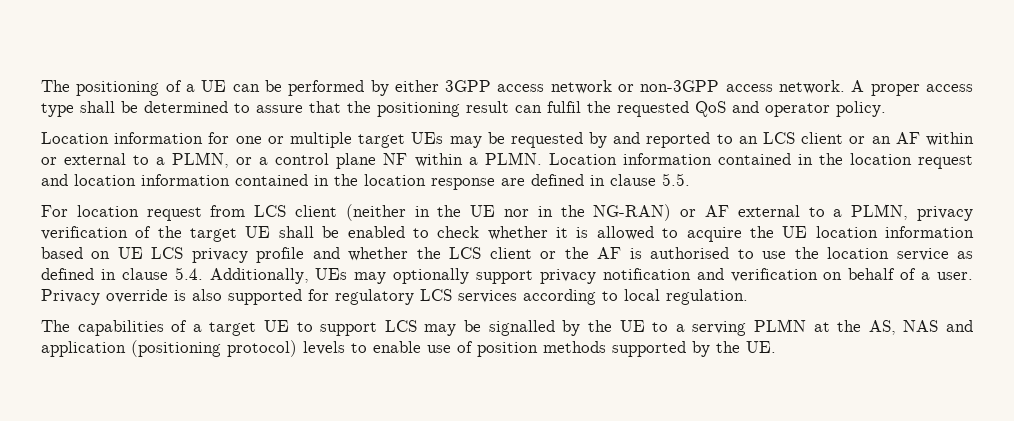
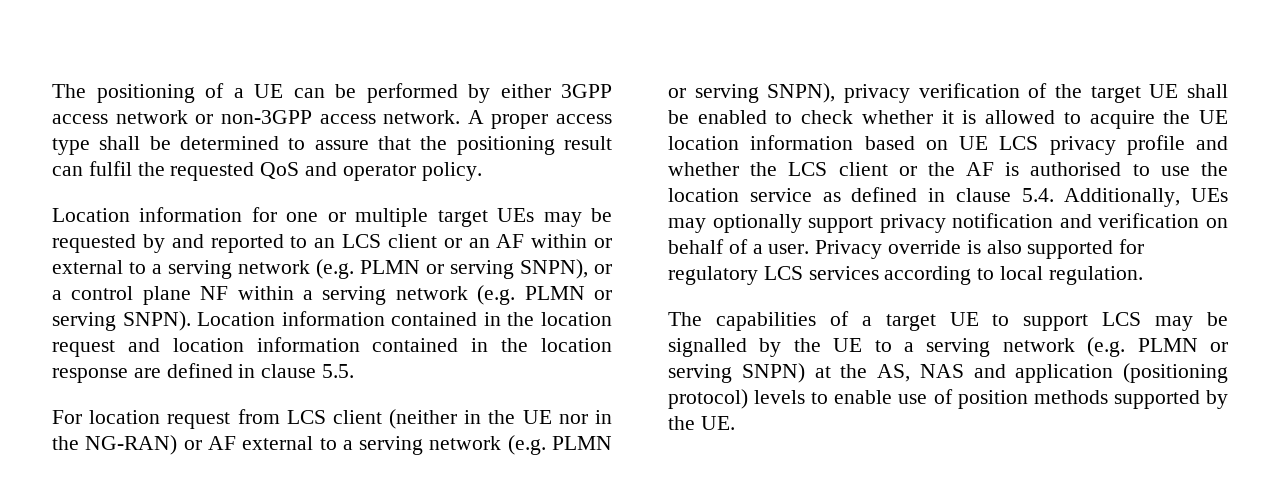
- Location information for one or multiple target UEs may be requested by and reported to an LCS client or an AF within or external to a PLMN, or a control plane NF within a PLMN.
+ Location information for one or multiple target UEs may be requested by and reported to an LCS client or an AF within or external to a serving network (e.g. PLMN or serving SNPN), or a control plane NF within a serving network (e.g. PLMN or serving SNPN).
- For location request from LCS client (neither in the UE nor in the NG-RAN) or AF external to a PLMN, privacy verification of the target UE shall be enabled to check whether it is allowed to acquire the UE location information based on UE LCS privacy profile and whether the LCS client or the AF is authorised to use the location service as defined in clause 5.4. Additionally, UEs may optionally support privacy notification and verification on behalf of a user.
+ For location request from LCS client (neither in the UE nor in the NG-RAN) or AF external to a serving network (e.g. PLMN or serving SNPN), privacy verification of the target UE shall be enabled to check whether it is allowed to acquire the UE location information based on UE LCS privacy profile and whether the LCS client or the AF is authorised to use the location service as defined in clause 5.4. Additionally, UEs may optionally support privacy notification and verification on behalf of a user.
- The capabilities of a target UE to support LCS may be signalled by the UE to a serving PLMN at the AS, NAS and application (positioning protocol) levels to enable use of position methods supported by the UE.
+ The capabilities of a target UE to support LCS may be signalled by the UE to a serving network (e.g. PLMN or serving SNPN) at the AS, NAS and application (positioning protocol) levels to enable use of position methods supported by the UE.

